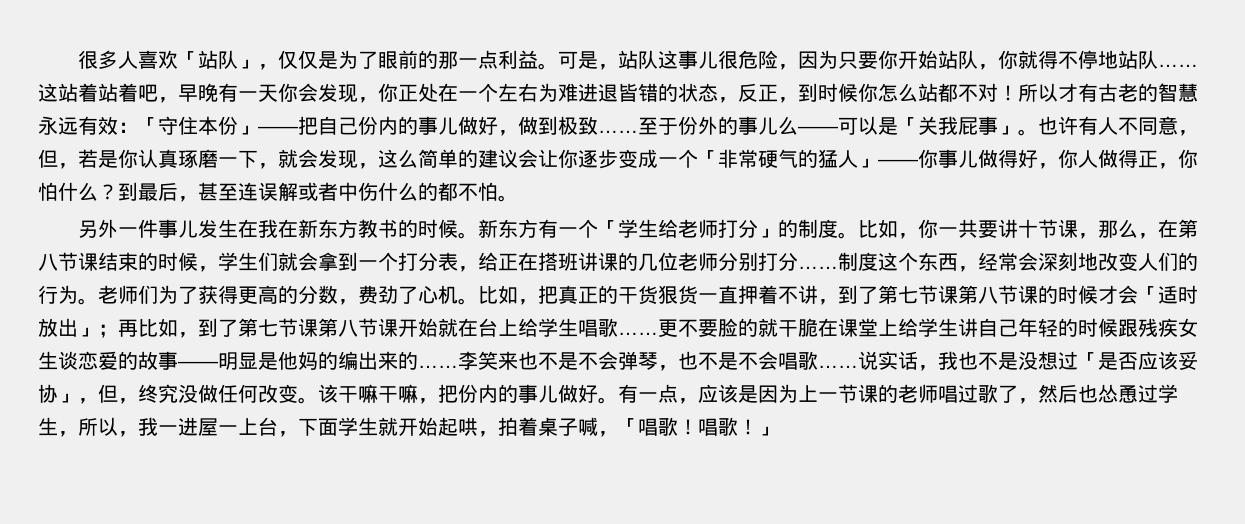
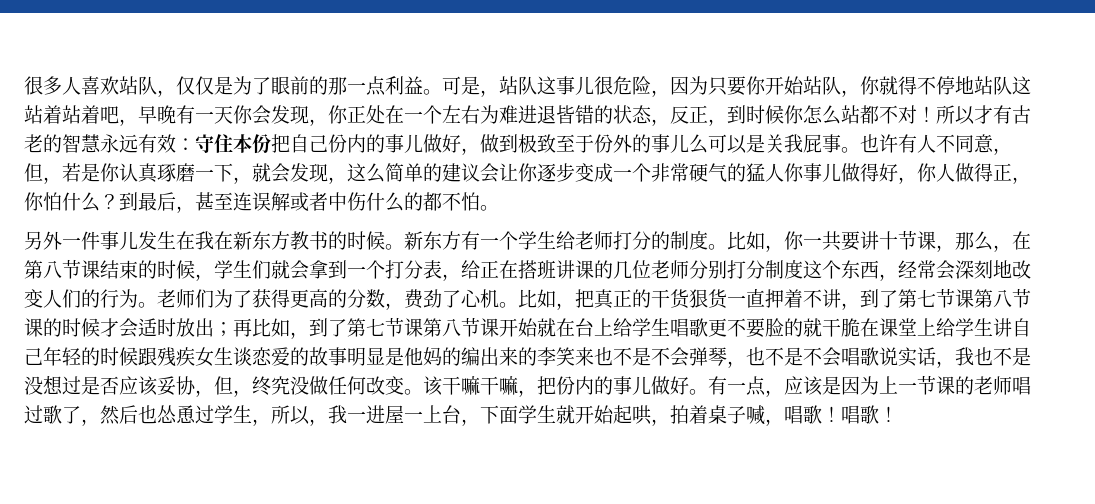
- 很多人喜欢「站队」，仅仅是为了眼前的那一点利益。
+ 很多人喜欢站队，仅仅是为了眼前的那一点利益。
- 可是，站队这事儿很危险，因为只要你开始站队，你就得不停地站队……这站着站着吧，早晚有一天你会发现，你正处在一个左右为难进退皆错的状态，反正，到时候你怎么站都不对！
+ 可是，站队这事儿很危险，因为只要你开始站队，你就得不停地站队这站着站着吧，早晚有一天你会发现，你正处在一个左右为难进退皆错的状态，反正，到时候你怎么站都不对！
- 所以才有古老的智慧永远有效：「守住本份」——把自己份内的事儿做好，做到极致……至于份外的事儿么——可以是「关我屁事」。
+ 所以才有古老的智慧永远有效：守住本份把自己份内的事儿做好，做到极致至于份外的事儿么可以是关我屁事。
- 也许有人不同意，但，若是你认真琢磨一下，就会发现，这么简单的建议会让你逐步变成一个「非常硬气的猛人」——你事儿做得好，你人做得正，你怕什么？
+ 也许有人不同意，但，若是你认真琢磨一下，就会发现，这么简单的建议会让你逐步变成一个非常硬气的猛人你事儿做得好，你人做得正，你怕什么？
- 新东方有一个「学生给老师打分」的制度。
+ 新东方有一个学生给老师打分的制度。
- 比如，你一共要讲十节课，那么，在第八节课结束的时候，学生们就会拿到一个打分表，给正在搭班讲课的几位老师分别打分……制度这个东西，经常会深刻地改变人们的行为。
+ 比如，你一共要讲十节课，那么，在第八节课结束的时候，学生们就会拿到一个打分表，给正在搭班讲课的几位老师分别打分制度这个东西，经常会深刻地改变人们的行为。
- 比如，把真正的干货狠货一直押着不讲，到了第七节课第八节课的时候才会「适时放出」；
+ 比如，把真正的干货狠货一直押着不讲，到了第七节课第八节课的时候才会适时放出；
- 再比如，到了第七节课第八节课开始就在台上给学生唱歌……更不要脸的就干脆在课堂上给学生讲自己年轻的时候跟残疾女生谈恋爱的故事——明显是他妈的编出来的……李笑来也不是不会弹琴，也不是不会唱歌……说实话，我也不是没想过「是否应该妥协」，但，终究没做任何改变。
+ 再比如，到了第七节课第八节课开始就在台上给学生唱歌更不要脸的就干脆在课堂上给学生讲自己年轻的时候跟残疾女生谈恋爱的故事明显是他妈的编出来的李笑来也不是不会弹琴，也不是不会唱歌说实话，我也不是没想过是否应该妥协，但，终究没做任何改变。
- 有一点，应该是因为上一节课的老师唱过歌了，然后也怂恿过学生，所以，我一进屋一上台，下面学生就开始起哄，拍着桌子喊，「唱歌！唱歌！」
+ 有一点，应该是因为上一节课的老师唱过歌了，然后也怂恿过学生，所以，我一进屋一上台，下面学生就开始起哄，拍着桌子喊，唱歌！唱歌！

